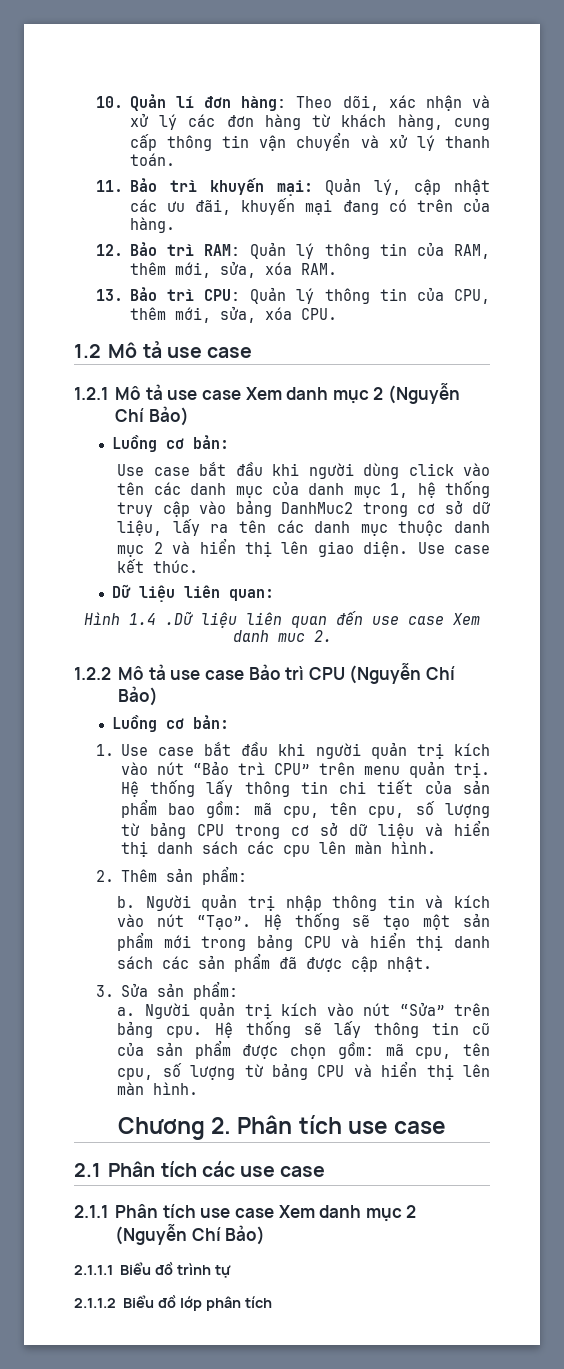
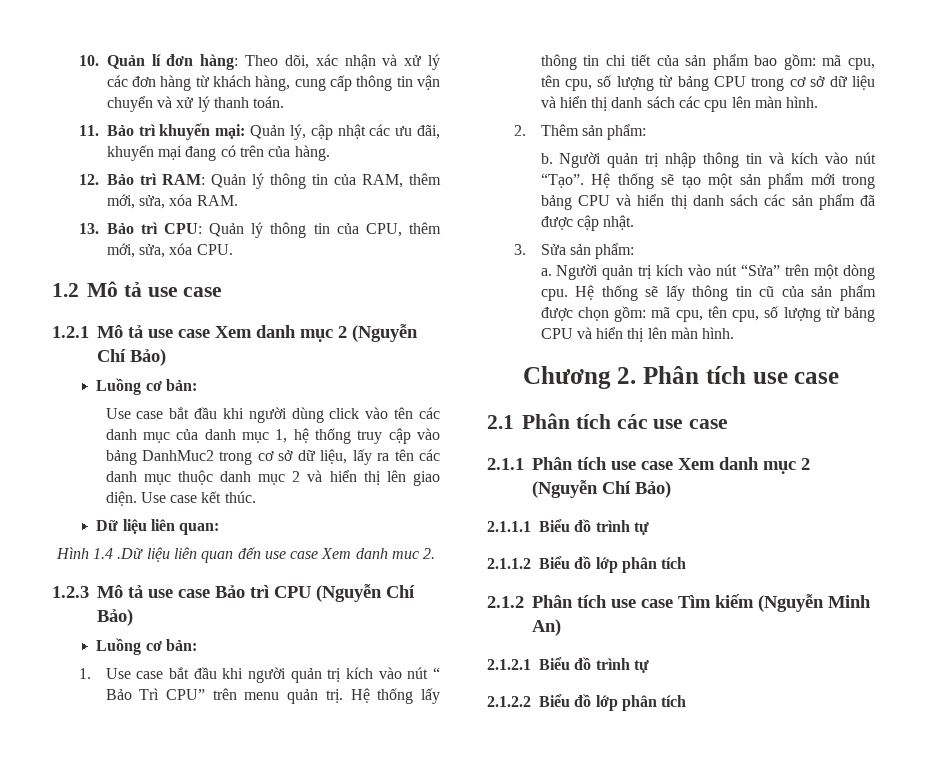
- 1.2.2 Mô tả use case Bảo trì CPU (Nguyễn Chí Bảo)
+ 1.2.3 Mô tả use case Bảo trì CPU (Nguyễn Chí Bảo)
- 1. Use case bắt đầu khi người quản trị kích vào nút “Bảo trì CPU” trên menu quản trị.
+ 1. Use case bắt đầu khi người quản trị kích vào nút “ Bảo Trì CPU” trên menu quản trị.
- Người quản trị kích vào nút “Sửa” trên bảng cpu.
+ Người quản trị kích vào nút “Sửa” trên một dòng cpu.
+ 2.1.2 Phân tích use case Tìm kiếm (Nguyễn Minh An)
+ 2.1.2.1 Biểu đồ trình tự
+ 2.1.2.2 Biểu đồ lớp phân tích

